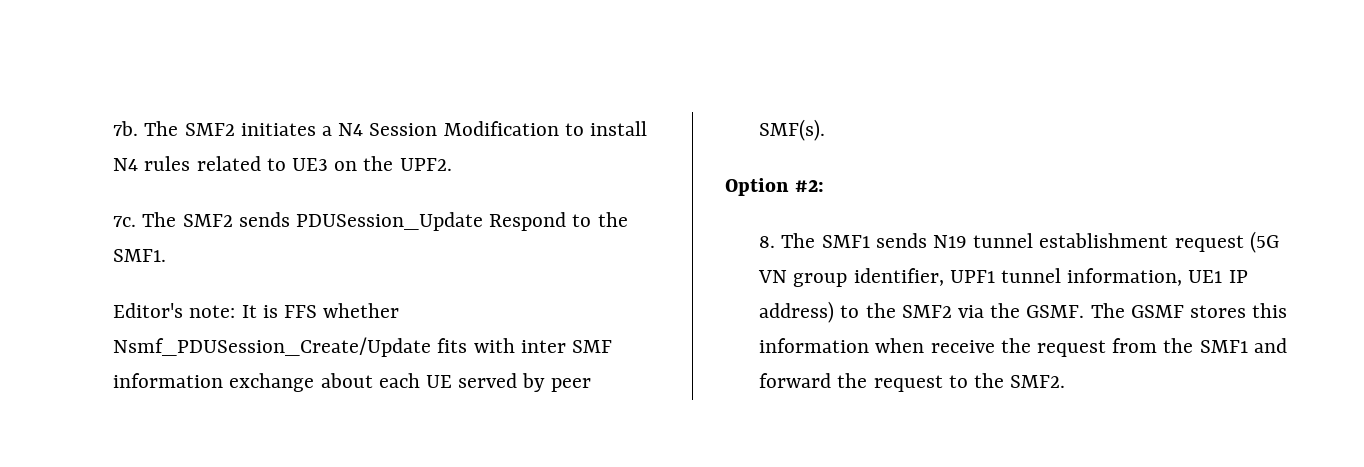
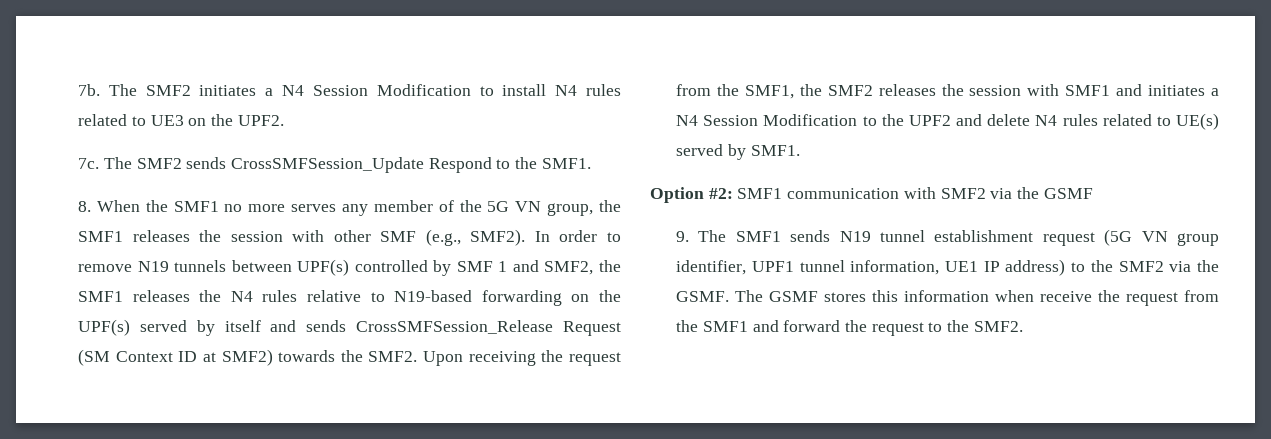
- The SMF2 sends PDUSession_Update Respond to the SMF1.
+ The SMF2 sends CrossSMFSession_Update Respond to the SMF1.
- Editor's note: It is FFS whether Nsmf_PDUSession_Create/Update fits with inter SMF information exchange about each UE served by peer SMF(s).
- Option #2:
- 8. The SMF1 sends N19 tunnel establishment request (5G VN group identifier, UPF1 tunnel information, UE1 IP address) to the SMF2 via the GSMF.
+ 8. When the SMF1 no more serves any member of the 5G VN group, the SMF1 releases the session with other SMF (e.g., SMF2). In order to remove N19 tunnels between UPF(s) controlled by SMF 1 and SMF2, the SMF1 releases the N4 rules relative to N19-based forwarding on the UPF(s) served by itself and sends CrossSMFSession_Release Request (SM Context ID at SMF2) towards the SMF2. Upon receiving the request from the SMF1, the SMF2 releases the session with SMF1 and initiates a N4 Session Modification to the UPF2 and delete N4 rules related to UE(s) served by SMF1.
+ Option #2: SMF1 communication with SMF2 via the GSMF
+ 9. The SMF1 sends N19 tunnel establishment request (5G VN group identifier, UPF1 tunnel information, UE1 IP address) to the SMF2 via the GSMF.

